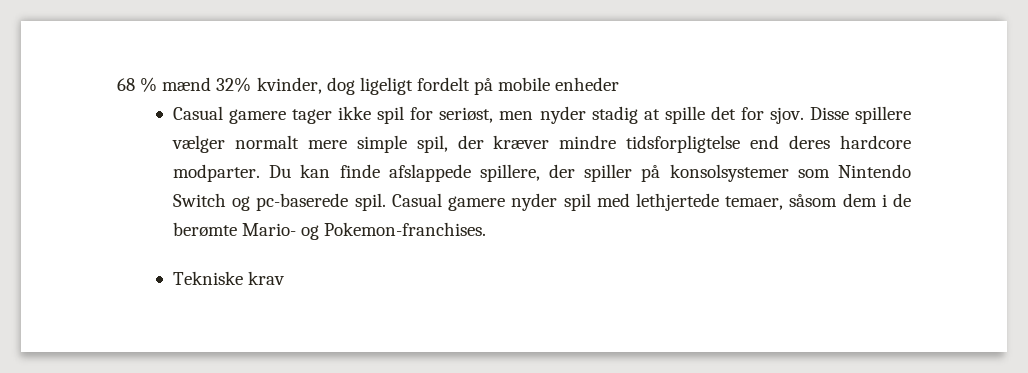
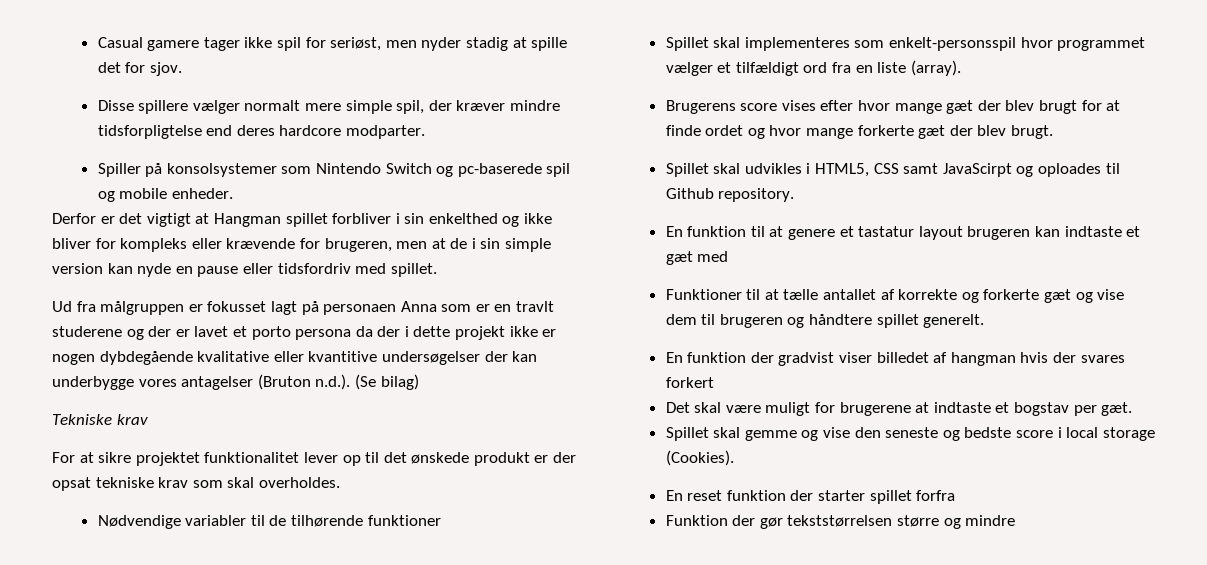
- 68 % mænd 32% kvinder, dog ligeligt fordelt på mobile enheder
- Casual gamere tager ikke spil for seriøst, men nyder stadig at spille det for sjov. Disse spillere vælger normalt mere simple spil, der kræver mindre tidsforpligtelse end deres hardcore modparter. Du kan finde afslappede spillere, der spiller på konsolsystemer som Nintendo Switch og pc-baserede spil. Casual gamere nyder spil med lethjertede temaer, såsom dem i de berømte Mario- og Pokemon-franchises.
+ Casual gamere tager ikke spil for seriøst, men nyder stadig at spille det for sjov.
+ Disse spillere vælger normalt mere simple spil, der kræver mindre tidsforpligtelse end deres hardcore modparter.
+ Spiller på konsolsystemer som Nintendo Switch og pc-baserede spil og mobile enheder.
+ Derfor er det vigtigt at Hangman spillet forbliver i sin enkelthed og ikke bliver for kompleks eller krævende for brugeren, men at de i sin simple version kan nyde en pause eller tidsfordriv med spillet.
+ Ud fra målgruppen er fokusset lagt på personaen Anna som er en travlt studerene og der er lavet et porto persona da der i dette projekt ikke er nogen dybdegående kvalitative eller kvantitive undersøgelser der kan underbygge vores antagelser (Bruton n.d.). (Se bilag)
  Tekniske krav
+ For at sikre projektet funktionalitet lever op til det ønskede produkt er der opsat tekniske krav som skal overholdes.
+ Nødvendige variabler til de tilhørende funktioner
+ Spillet skal implementeres som enkelt-personsspil hvor programmet vælger et tilfældigt ord fra en liste (array).
+ Brugerens score vises efter hvor mange gæt der blev brugt for at finde ordet og hvor mange forkerte gæt der blev brugt.
+ Spillet skal udvikles i HTML5, CSS samt JavaScirpt og oploades til Github repository.
+ En funktion til at genere et tastatur layout brugeren kan indtaste et gæt med
+ Funktioner til at tælle antallet af korrekte og forkerte gæt og vise dem til brugeren og håndtere spillet generelt.
+ En funktion der gradvist viser billedet af hangman hvis der svares forkert
+ Det skal være muligt for brugerene at indtaste et bogstav per gæt.
+ Spillet skal gemme og vise den seneste og bedste score i local storage (Cookies).
+ En reset funktion der starter spillet forfra
+ Funktion der gør tekststørrelsen større og mindre

